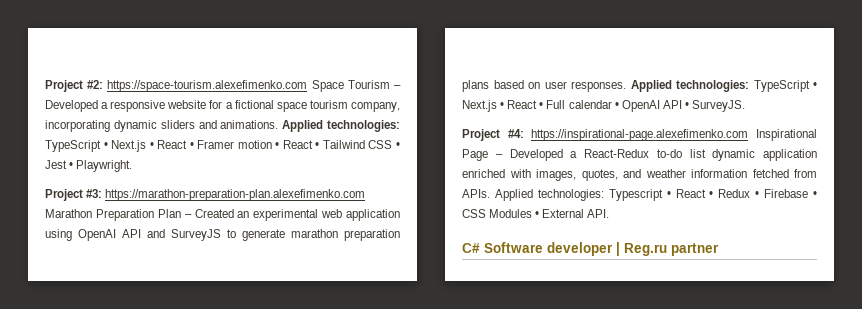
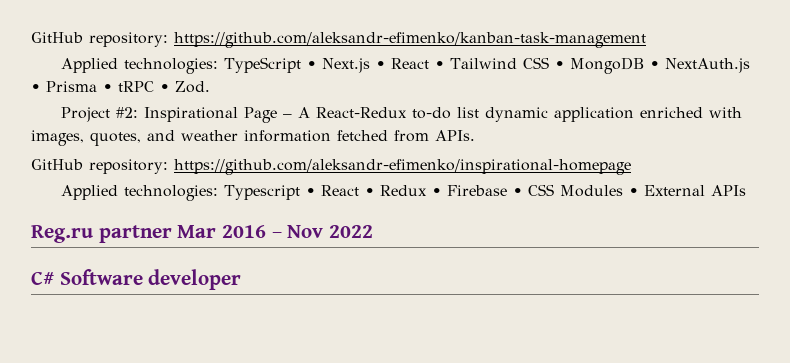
- Project #2: https://space-tourism.alexefimenko.com Space Tourism – Developed a responsive website for a fictional space tourism company, incorporating dynamic sliders and animations. Applied technologies: TypeScript • Next.js • React • Framer motion • React • Tailwind CSS • Jest • Playwright.
- Project #3: https://marathon-preparation-plan.alexefimenko.com Marathon Preparation Plan – Created an experimental web application using OpenAI API and SurveyJS to generate marathon preparation plans based on user responses. Applied technologies: TypeScript • Next.js • React • Full calendar • OpenAI API • SurveyJS.
- Project #4: https://inspirational-page.alexefimenko.com Inspirational Page – Developed a React-Redux to-do list dynamic application enriched with images, quotes, and weather information fetched from APIs. Applied technologies: Typescript • React • Redux • Firebase • CSS Modules • External API.
+ GitHub repository: https://github.com/aleksandr-efimenko/kanban-task-management
+ Applied technologies: TypeScript • Next.js • React • Tailwind CSS • MongoDB • NextAuth.js • Prisma • tRPC • Zod.
+ Project #2: Inspirational Page – A React-Redux to-do list dynamic application enriched with images, quotes, and weather information fetched from APIs.
+ GitHub repository: https://github.com/aleksandr-efimenko/inspirational-homepage
+ Applied technologies: Typescript • React • Redux • Firebase • CSS Modules • External APIs
+ Reg.ru partner Mar 2016 – Nov 2022
- C# Software developer | Reg.ru partner
+ C# Software developer

